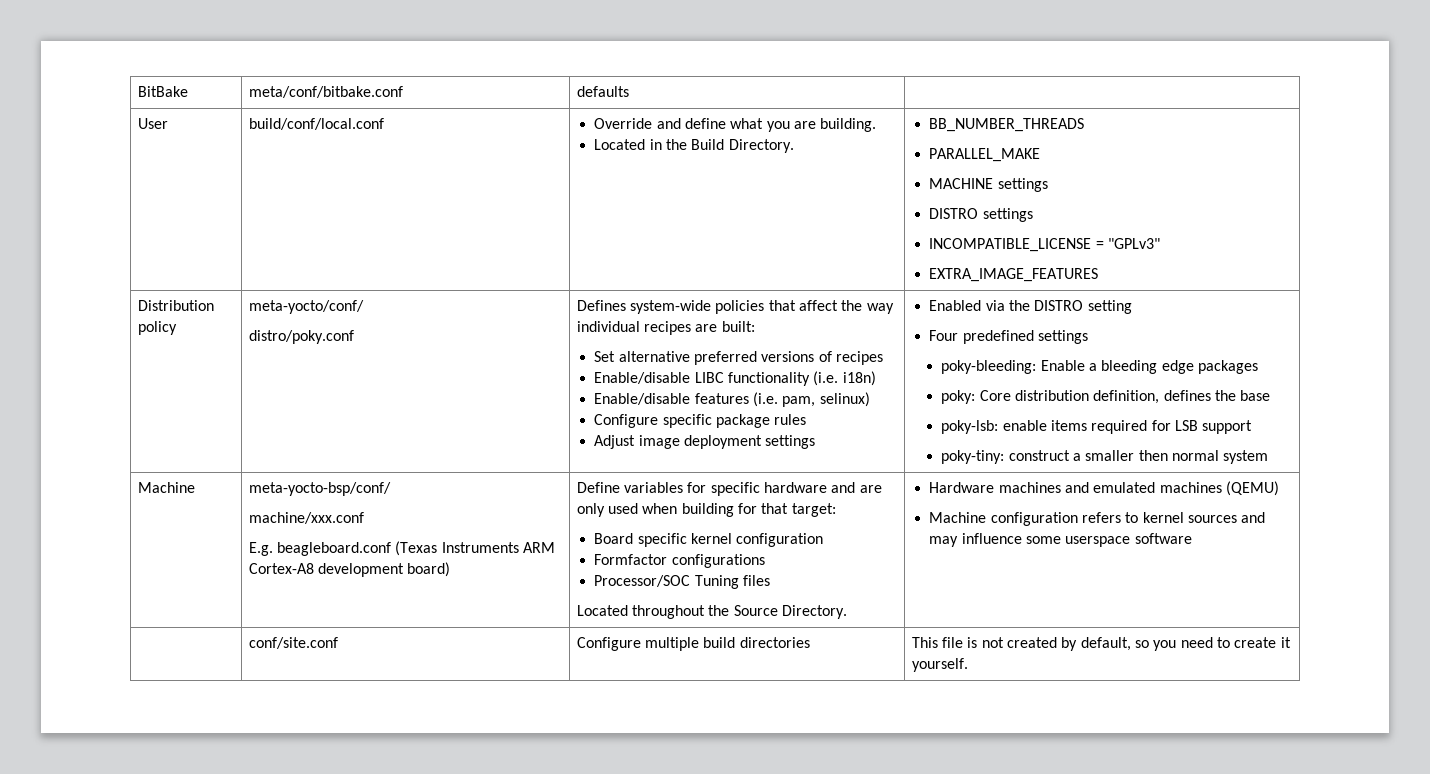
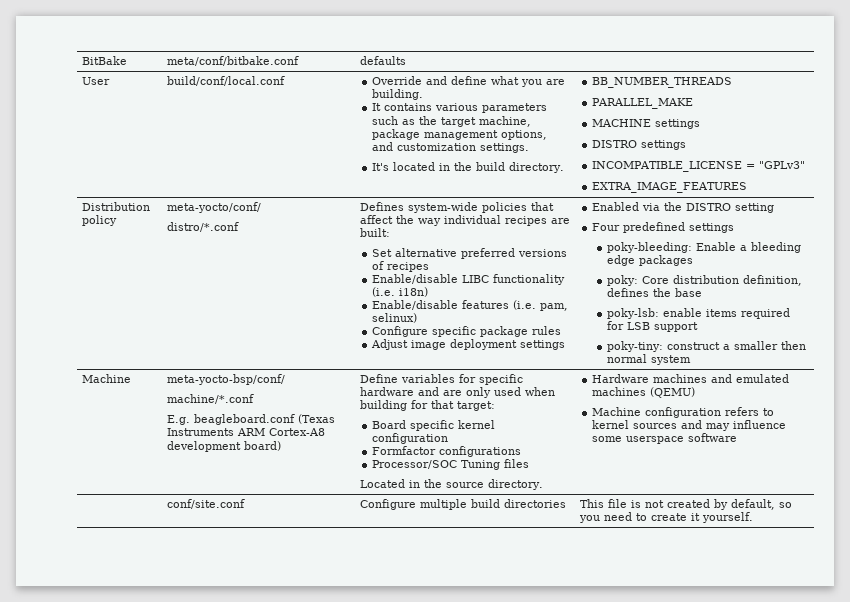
  User | build/conf/local.conf | Override and define what you are building.
- Located in the Build Directory. | BB_NUMBER_THREADS
+ It contains various parameters such as the target machine, package management options, and customization settings.
+ It's located in the build directory. | BB_NUMBER_THREADS
- distro/poky.conf
+ distro/*.conf
- machine/xxx.conf
+ machine/*.conf
- Located throughout the Source Directory.
+ Located in the source directory.

